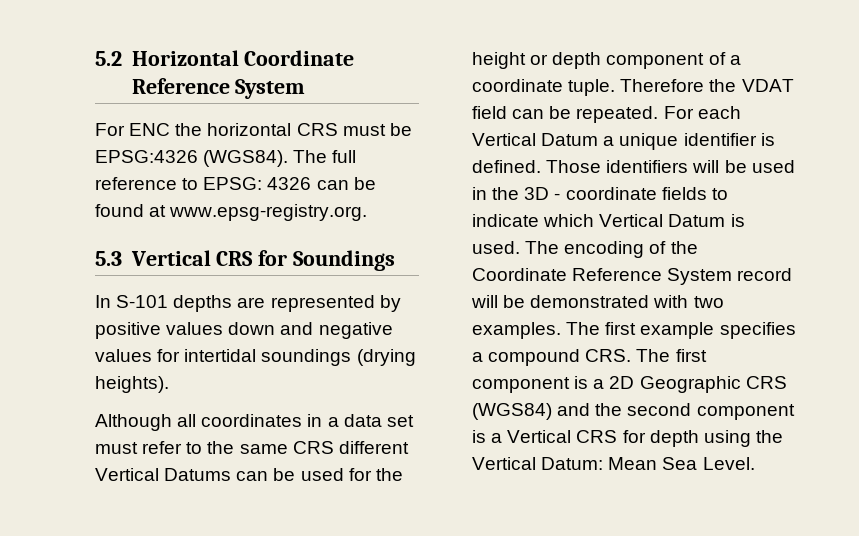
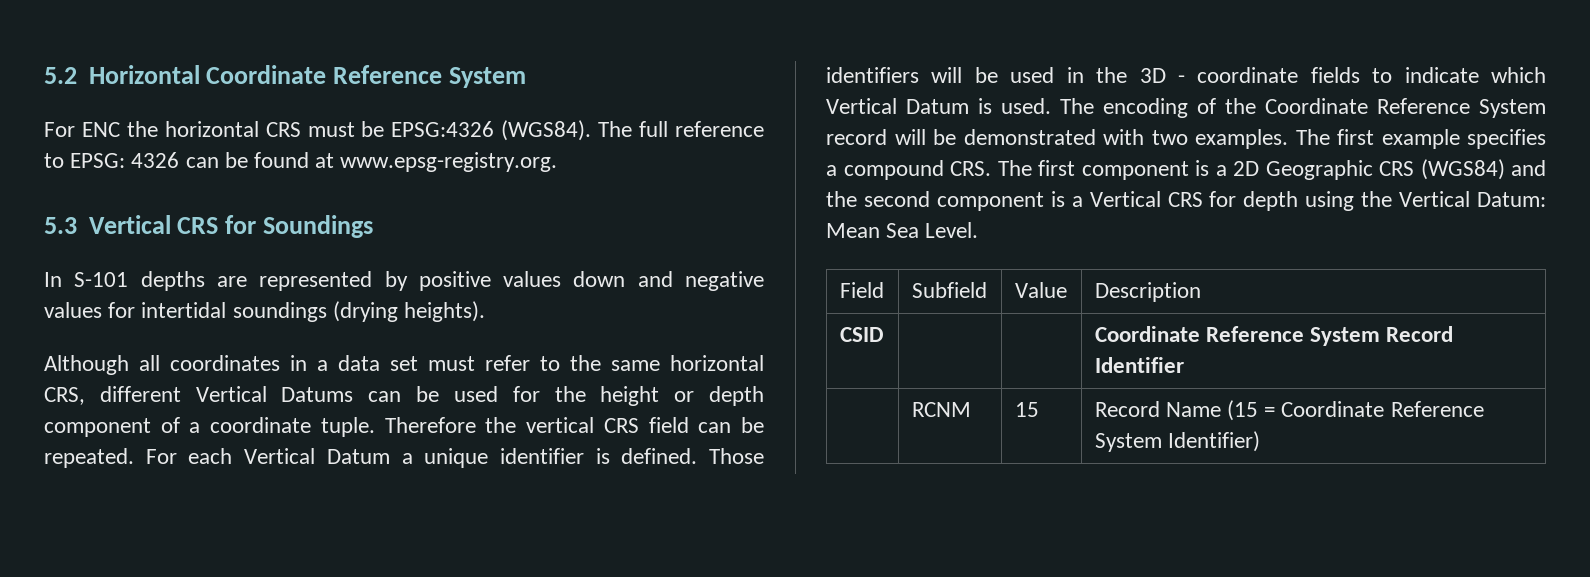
- Although all coordinates in a data set must refer to the same CRS different Vertical Datums can be used for the height or depth component of a coordinate tuple.
+ Although all coordinates in a data set must refer to the same horizontal CRS, different Vertical Datums can be used for the height or depth component of a coordinate tuple.
- Therefore the VDAT field can be repeated.
+ Therefore the vertical CRS field can be repeated.
+ Field | Subfield | Value | Description
+ CSID | | | Coordinate Reference System Record Identifier
+ | RCNM | 15 | Record Name (15 = Coordinate Reference System Identifier)

